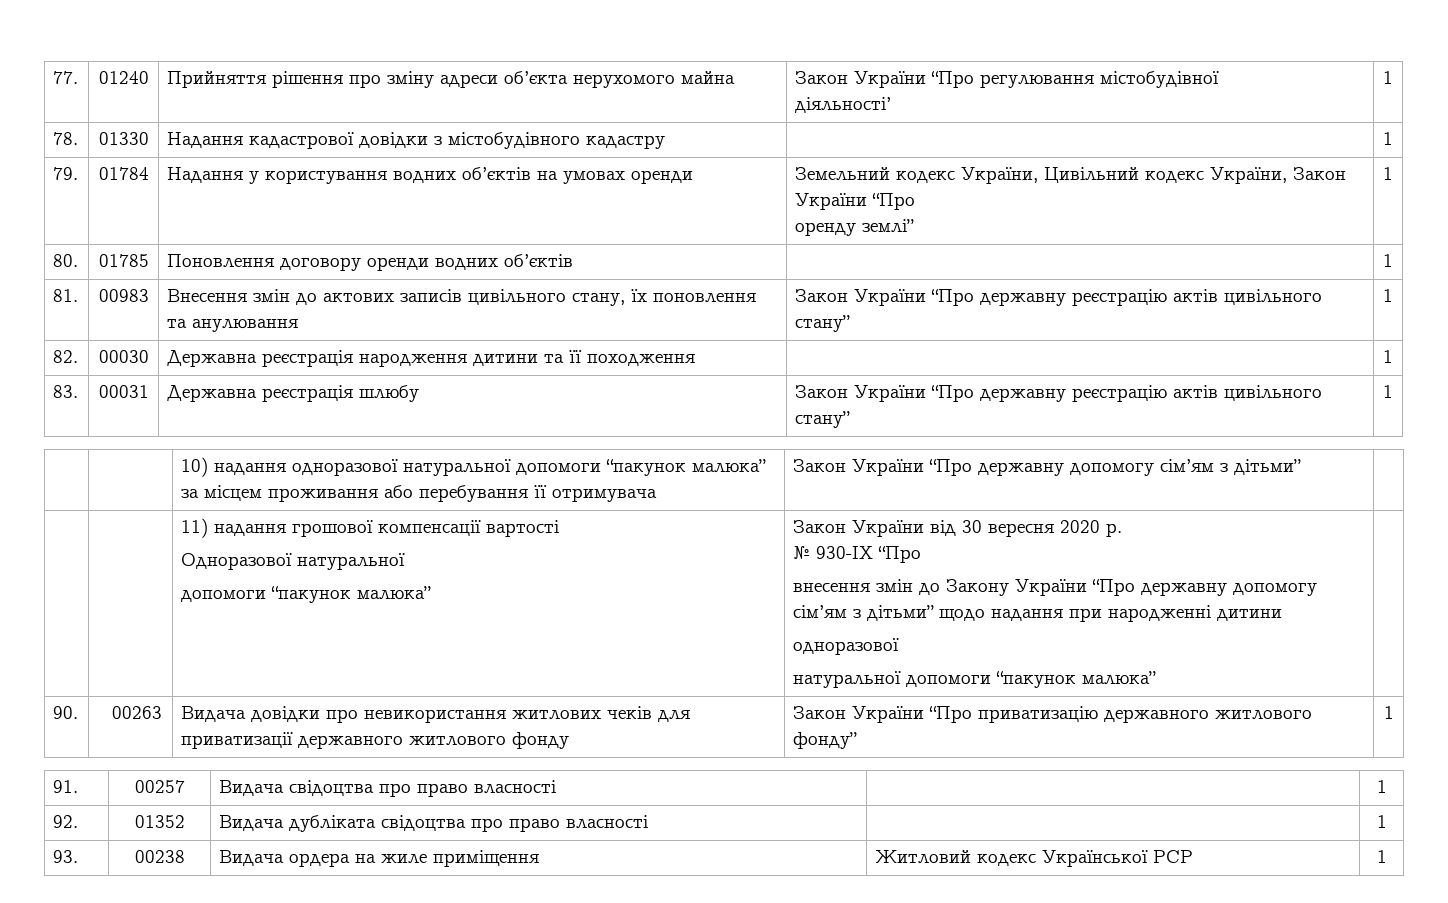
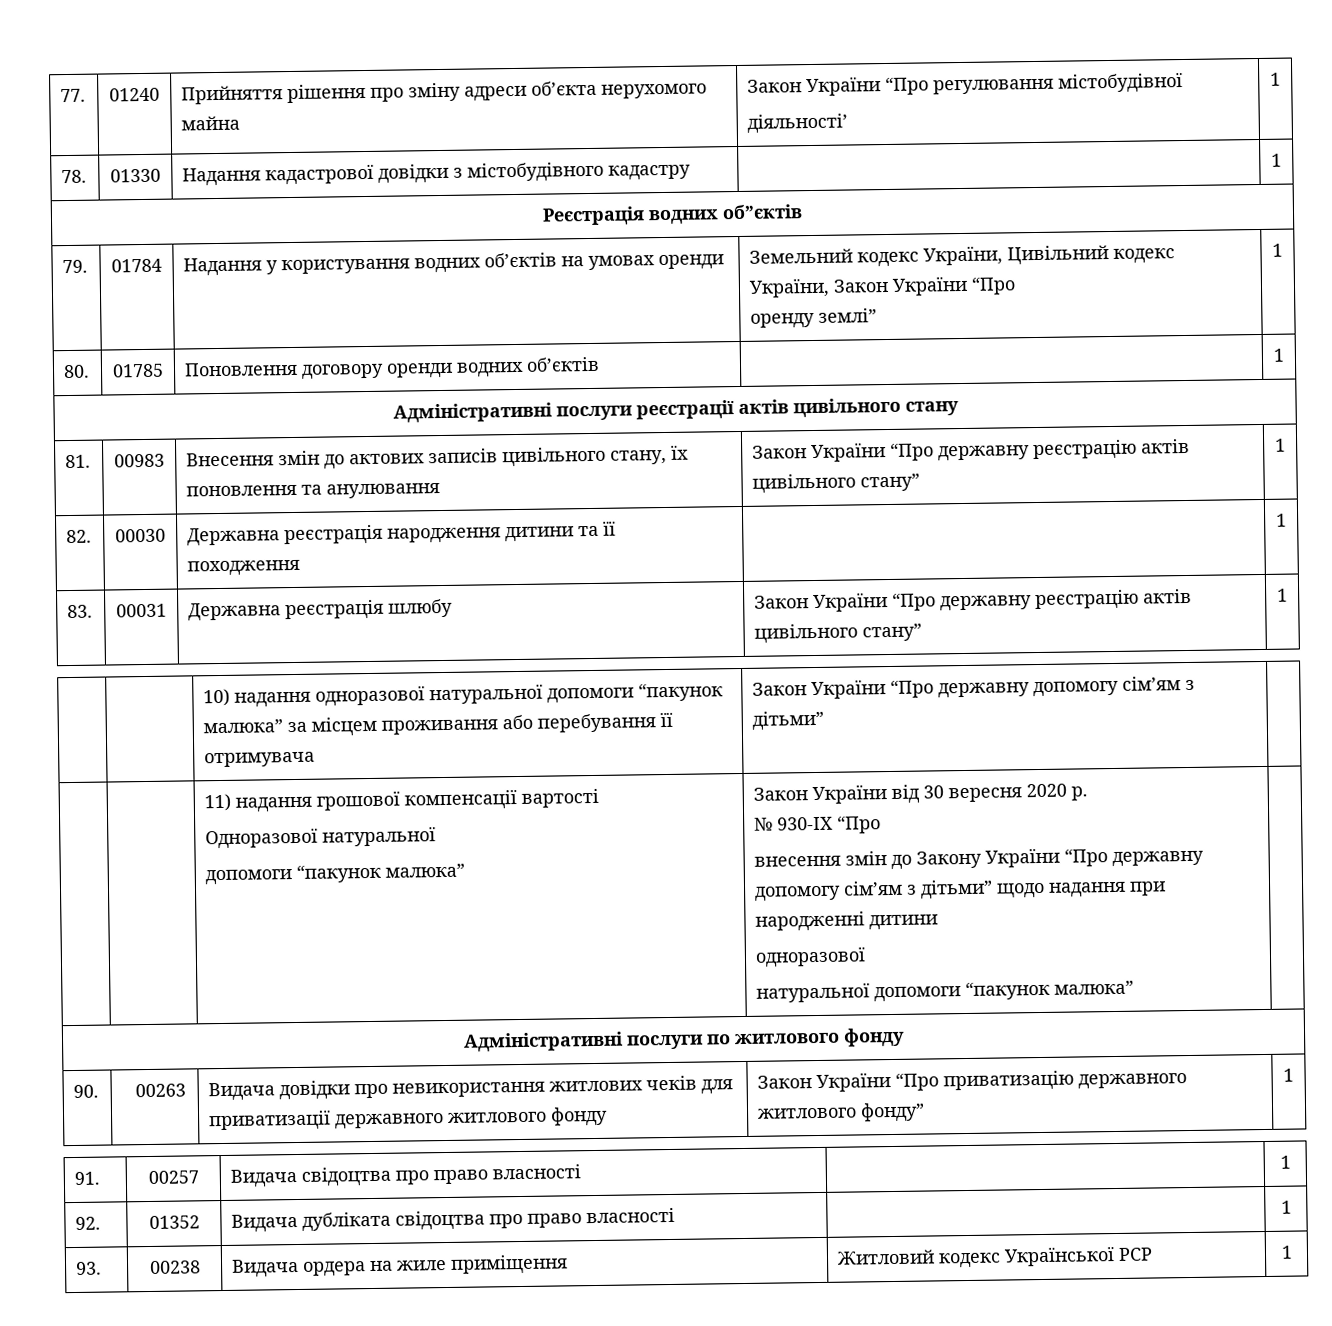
+ Реєстрація водних об”єктів
+ Адміністративні послуги реєстрації актів цивільного стану
+ Адміністративні послуги по житлового фонду

